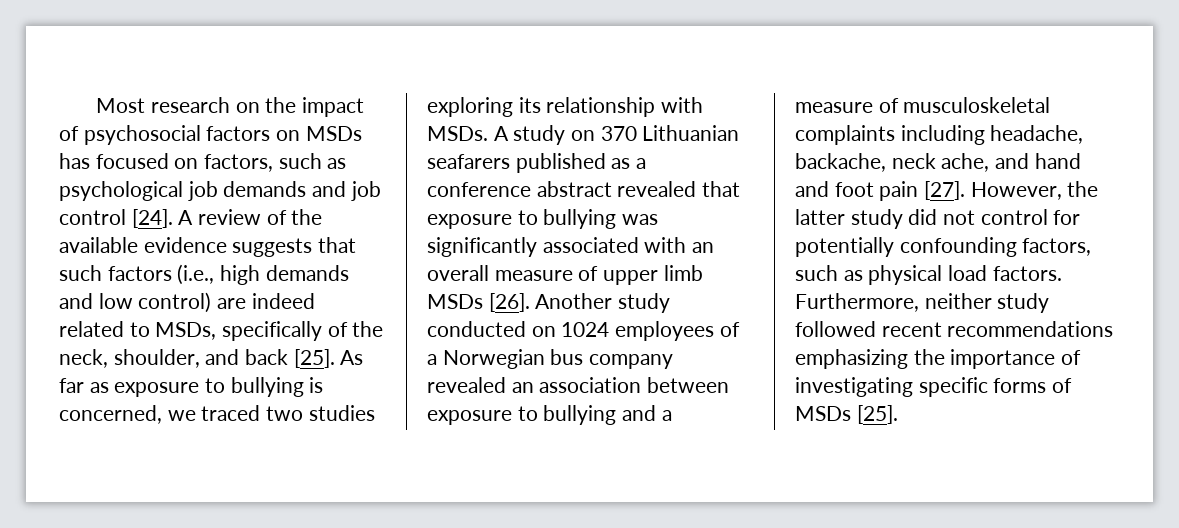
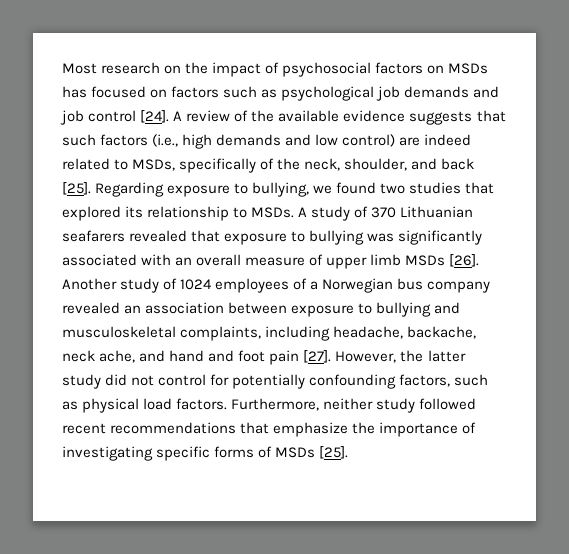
- Most research on the impact of psychosocial factors on MSDs has focused on factors, such as psychological job demands and job control [24].
+ Most research on the impact of psychosocial factors on MSDs has focused on factors such as psychological job demands and job control [24].
- As far as exposure to bullying is concerned, we traced two studies exploring its relationship with MSDs.
+ Regarding exposure to bullying, we found two studies that explored its relationship to MSDs.
- A study on 370 Lithuanian seafarers published as a conference abstract revealed that exposure to bullying was significantly associated with an overall measure of upper limb MSDs [26].
+ A study of 370 Lithuanian seafarers revealed that exposure to bullying was significantly associated with an overall measure of upper limb MSDs [26].
- Another study conducted on 1024 employees of a Norwegian bus company revealed an association between exposure to bullying and a measure of musculoskeletal complaints including headache, backache, neck ache, and hand and foot pain [27].
+ Another study of 1024 employees of a Norwegian bus company revealed an association between exposure to bullying and musculoskeletal complaints, including headache, backache, neck ache, and hand and foot pain [27].
- Furthermore, neither study followed recent recommendations emphasizing the importance of investigating specific forms of MSDs [25].
+ Furthermore, neither study followed recent recommendations that emphasize the importance of investigating specific forms of MSDs [25].

